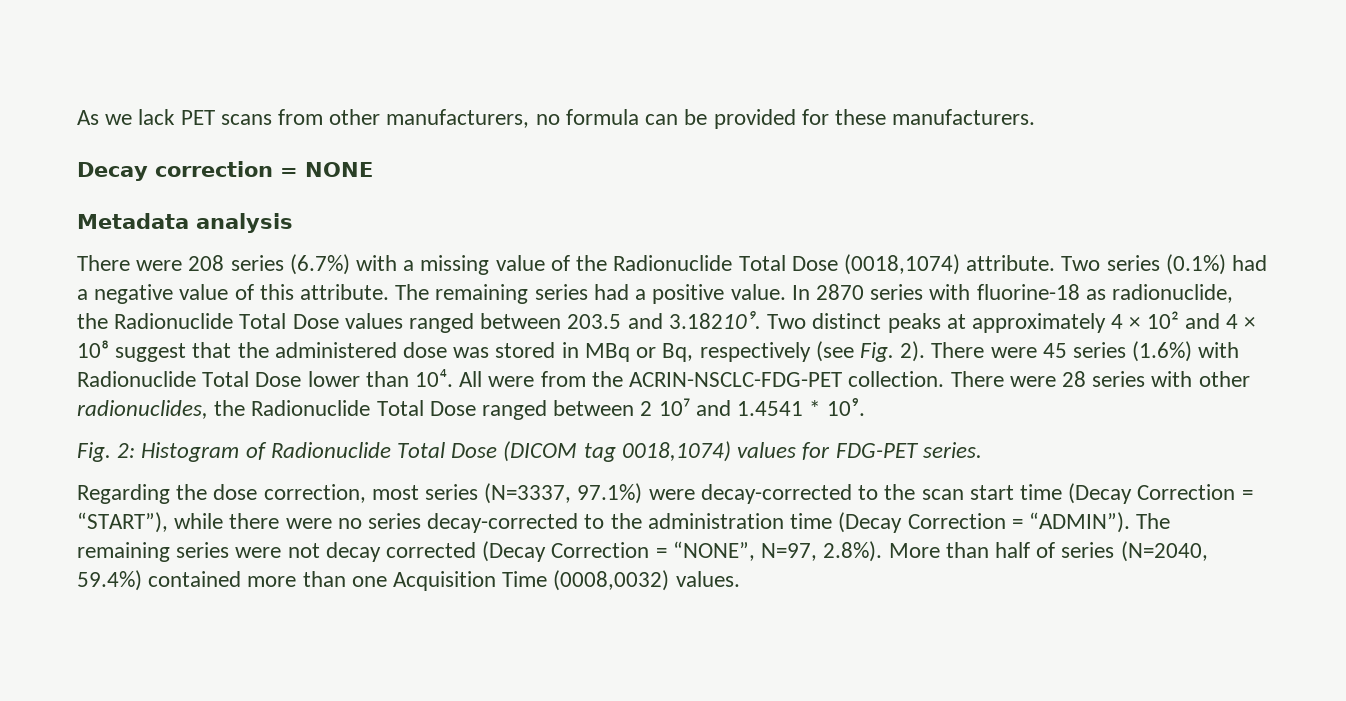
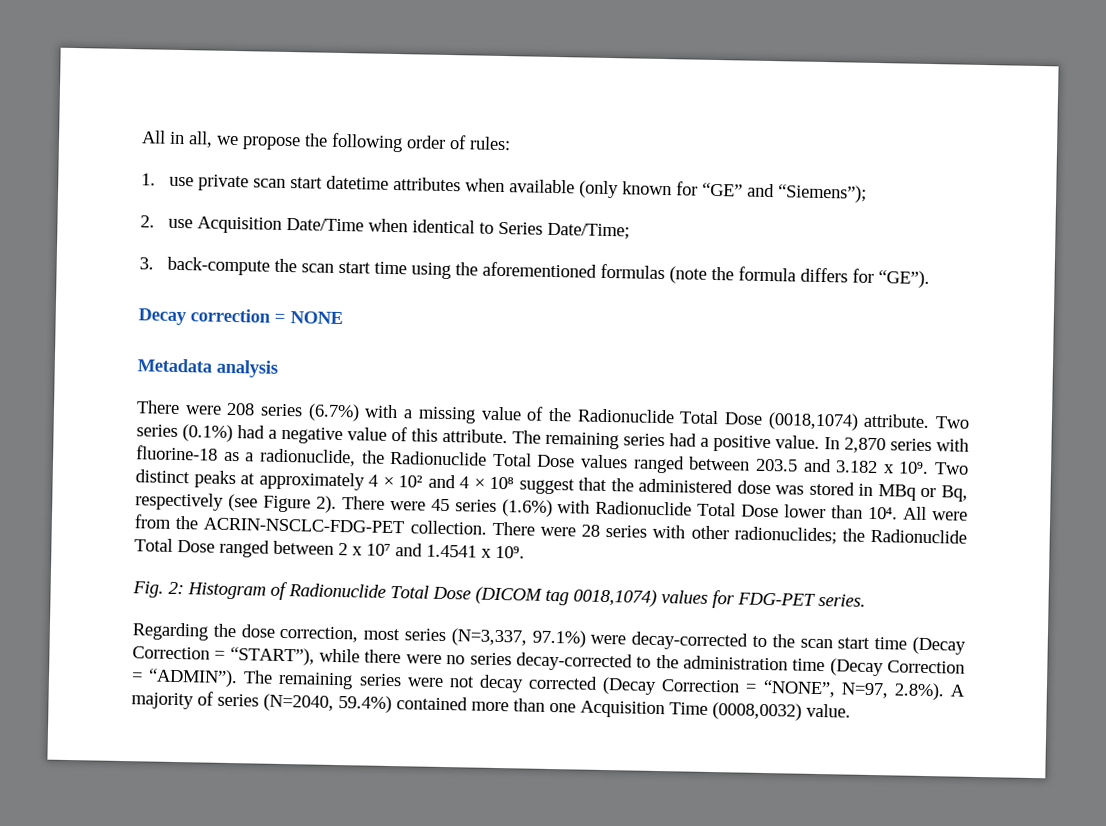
- As we lack PET scans from other manufacturers, no formula can be provided for these manufacturers.
+ All in all, we propose the following order of rules:
+ 1. use private scan start datetime attributes when available (only known for “GE” and “Siemens”);
+ 2. use Acquisition Date/Time when identical to Series Date/Time;
+ 3. back-compute the scan start time using the aforementioned formulas (note the formula differs for “GE”).
- In 2870 series with fluorine-18 as radionuclide, the Radionuclide Total Dose values ranged between 203.5 and 3.18210⁹. Two distinct peaks at approximately 4 × 10² and 4 × 10⁸ suggest that the administered dose was stored in MBq or Bq, respectively (see Fig. 2).
+ In 2,870 series with fluorine-18 as a radionuclide, the Radionuclide Total Dose values ranged between 203.5 and 3.182 x 10⁹. Two distinct peaks at approximately 4 × 10² and 4 × 10⁸ suggest that the administered dose was stored in MBq or Bq, respectively (see Figure 2).
- There were 28 series with other radionuclides, the Radionuclide Total Dose ranged between 2 10⁷ and 1.4541 * 10⁹.
+ There were 28 series with other radionuclides; the Radionuclide Total Dose ranged between 2 x 10⁷ and 1.4541 x 10⁹.
- Regarding the dose correction, most series (N=3337, 97.1%) were decay-corrected to the scan start time (Decay Correction = “START”), while there were no series decay-corrected to the administration time (Decay Correction = “ADMIN”).
+ Regarding the dose correction, most series (N=3,337, 97.1%) were decay-corrected to the scan start time (Decay Correction = “START”), while there were no series decay-corrected to the administration time (Decay Correction = “ADMIN”).
- The remaining series were not decay corrected (Decay Correction = “NONE”, N=97, 2.8%). More than half of series (N=2040, 59.4%) contained more than one Acquisition Time (0008,0032) values.
+ The remaining series were not decay corrected (Decay Correction = “NONE”, N=97, 2.8%). A majority of series (N=2040, 59.4%) contained more than one Acquisition Time (0008,0032) value.

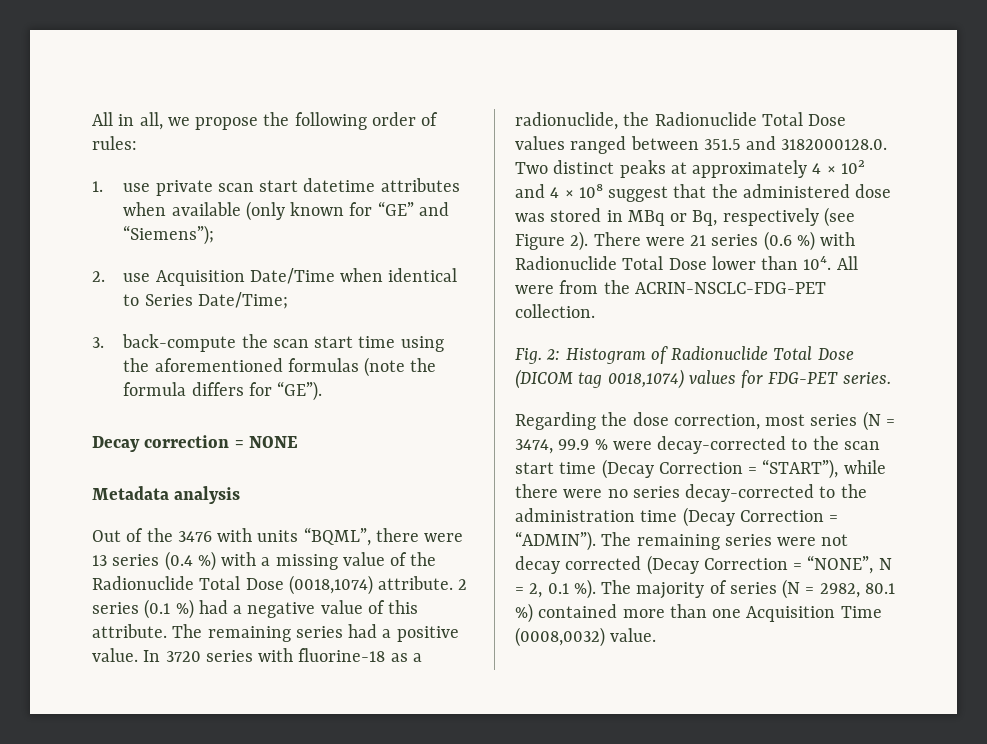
- There were 208 series (6.7%) with a missing value of the Radionuclide Total Dose (0018,1074) attribute.
+ Out of the 3476 with units “BQML”, there were 13 series (0.4 %) with a missing value of the Radionuclide Total Dose (0018,1074) attribute.
- Two series (0.1%) had a negative value of this attribute.
+ 2 series (0.1 %) had a negative value of this attribute.
- In 2,870 series with fluorine-18 as a radionuclide, the Radionuclide Total Dose values ranged between 203.5 and 3.182 x 10⁹. Two distinct peaks at approximately 4 × 10² and 4 × 10⁸ suggest that the administered dose was stored in MBq or Bq, respectively (see Figure 2).
+ In 3720 series with fluorine-18 as a radionuclide, the Radionuclide Total Dose values ranged between 351.5 and 3182000128.0. Two distinct peaks at approximately 4 × 10² and 4 × 10⁸ suggest that the administered dose was stored in MBq or Bq, respectively (see Figure 2).
- There were 45 series (1.6%) with Radionuclide Total Dose lower than 10⁴. All were from the ACRIN-NSCLC-FDG-PET collection. There were 28 series with other radionuclides; the Radionuclide Total Dose ranged between 2 x 10⁷ and 1.4541 x 10⁹.
+ There were 21 series (0.6 %) with Radionuclide Total Dose lower than 10⁴. All were from the ACRIN-NSCLC-FDG-PET collection.
- Regarding the dose correction, most series (N=3,337, 97.1%) were decay-corrected to the scan start time (Decay Correction = “START”), while there were no series decay-corrected to the administration time (Decay Correction = “ADMIN”).
+ Regarding the dose correction, most series (N = 3474, 99.9 % were decay-corrected to the scan start time (Decay Correction = “START”), while there were no series decay-corrected to the administration time (Decay Correction = “ADMIN”).
- The remaining series were not decay corrected (Decay Correction = “NONE”, N=97, 2.8%). A majority of series (N=2040, 59.4%) contained more than one Acquisition Time (0008,0032) value.
+ The remaining series were not decay corrected (Decay Correction = “NONE”, N = 2, 0.1 %). The majority of series (N = 2982, 80.1 %) contained more than one Acquisition Time (0008,0032) value.

